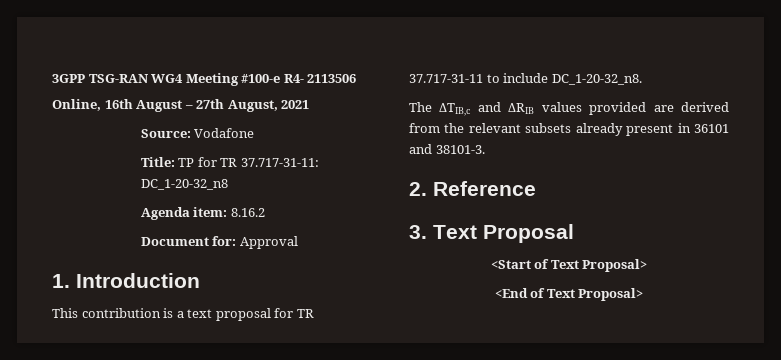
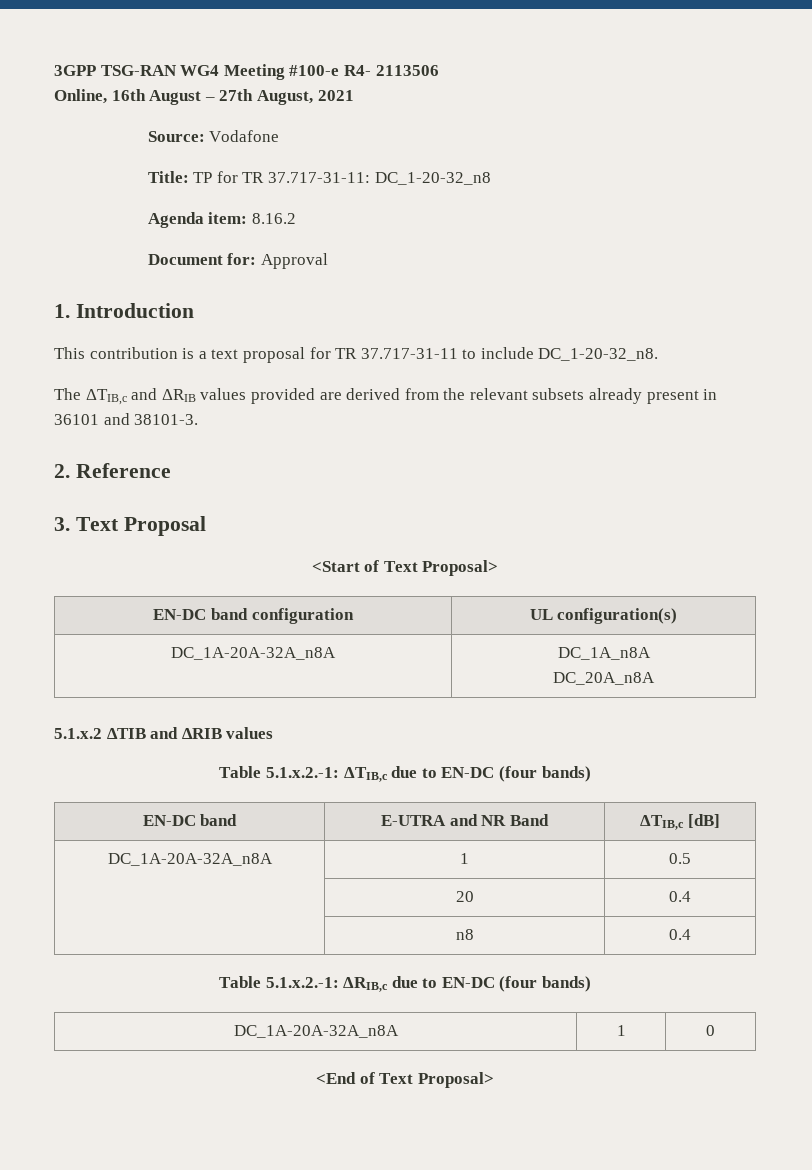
+ EN-DC band configuration | UL configuration(s)
+ DC_1A-20A-32A_n8A | DC_1A_n8A
+ DC_20A_n8A
+ 5.1.x.2 ∆TIB and ∆RIB values
+ Table 5.1.x.2.-1: ΔTIB,c due to EN-DC (four bands)
+ EN-DC band | E-UTRA and NR Band | ΔTIB,c [dB]
+ DC_1A-20A-32A_n8A | 1 | 0.5
+ | 20 | 0.4
+ | n8 | 0.4
+ Table 5.1.x.2.-1: ΔRIB,c due to EN-DC (four bands)
+ DC_1A-20A-32A_n8A | 1 | 0

